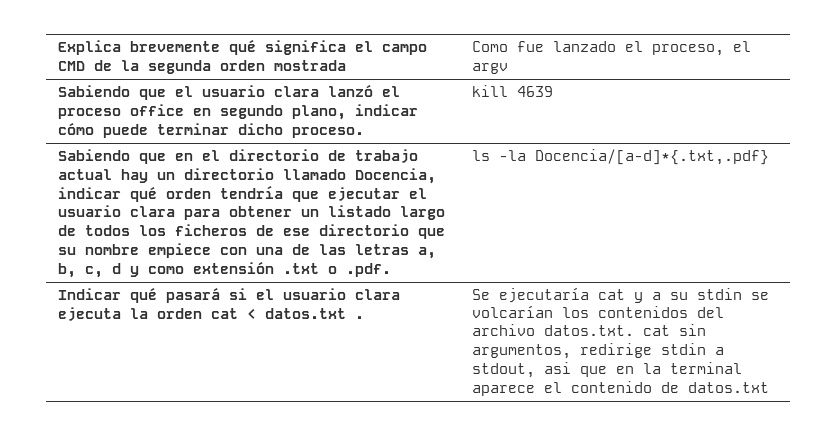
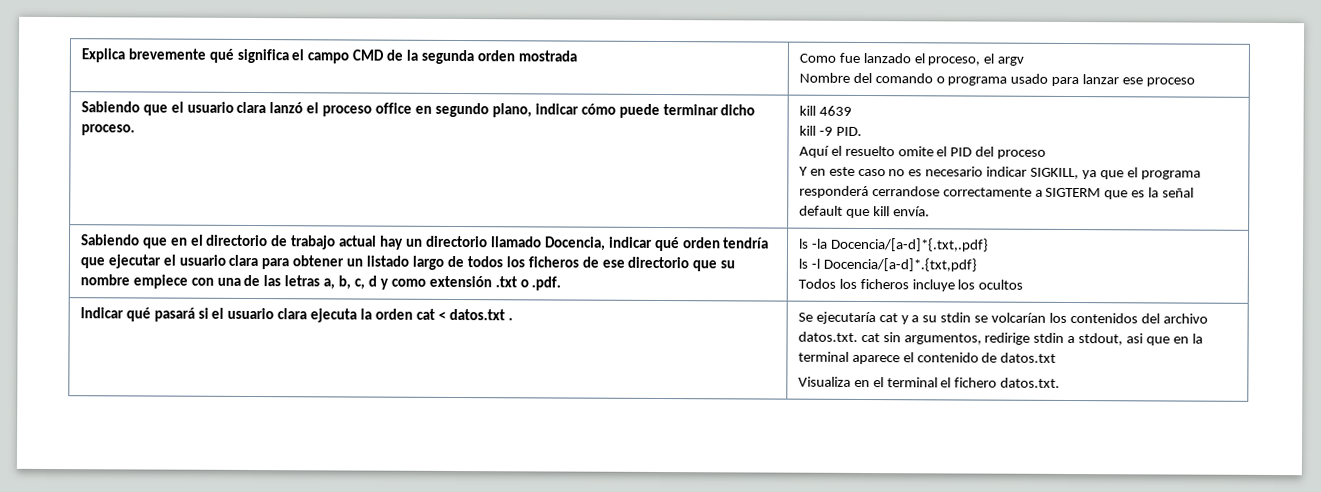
  Explica brevemente qué significa el campo CMD de la segunda orden mostrada | Como fue lanzado el proceso, el argv
+ Nombre del comando o programa usado para lanzar ese proceso
+ kill -9 PID.
+ Aquí el resuelto omite el PID del proceso
+ Y en este caso no es necesario indicar SIGKILL, ya que el programa responderá cerrandose correctamente a SIGTERM que es la señal default que kill envía.
+ ls -l Docencia/[a-d]*.{txt,pdf}
+ Todos los ficheros incluye los ocultos
+ Visualiza en el terminal el fichero datos.txt.

